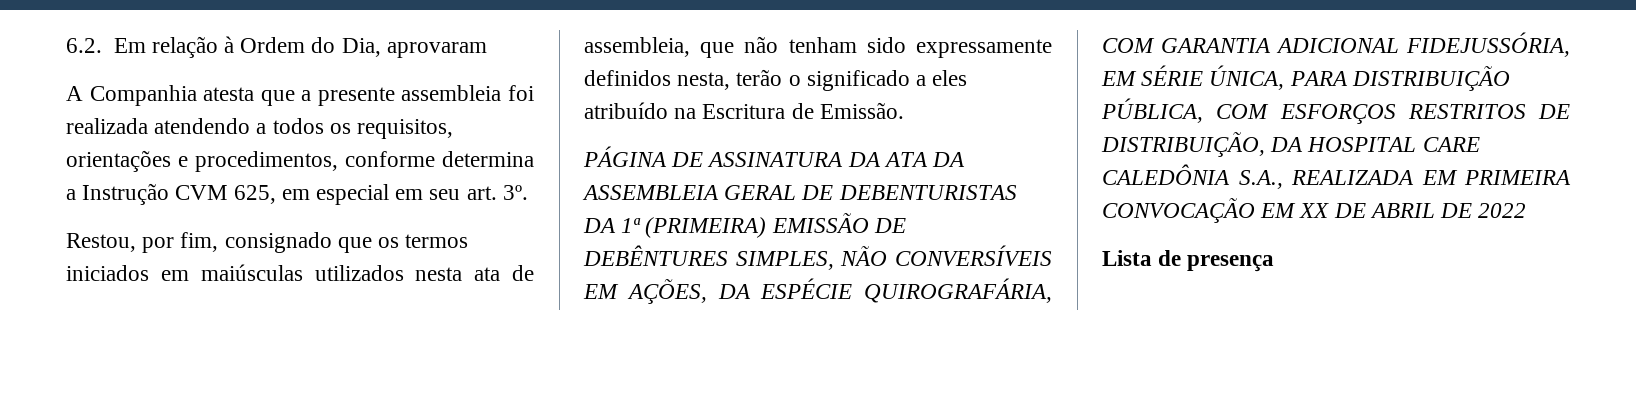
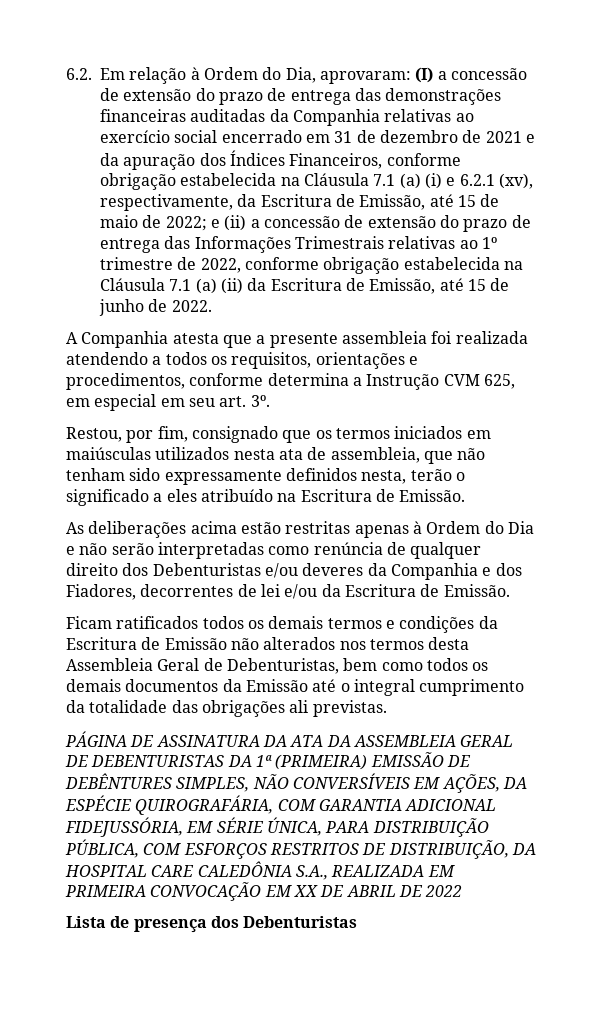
- 6.2. Em relação à Ordem do Dia, aprovaram
+ 6.2. Em relação à Ordem do Dia, aprovaram: (I) a concessão de extensão do prazo de entrega das demonstrações financeiras auditadas da Companhia relativas ao exercício social encerrado em 31 de dezembro de 2021 e da apuração dos Índices Financeiros, conforme obrigação estabelecida na Cláusula 7.1 (a) (i) e 6.2.1 (xv), respectivamente, da Escritura de Emissão, até 15 de maio de 2022; e (ii) a concessão de extensão do prazo de entrega das Informações Trimestrais relativas ao 1º trimestre de 2022, conforme obrigação estabelecida na Cláusula 7.1 (a) (ii) da Escritura de Emissão, até 15 de junho de 2022.
+ As deliberações acima estão restritas apenas à Ordem do Dia e não serão interpretadas como renúncia de qualquer direito dos Debenturistas e/ou deveres da Companhia e dos Fiadores, decorrentes de lei e/ou da Escritura de Emissão.
+ Ficam ratificados todos os demais termos e condições da Escritura de Emissão não alterados nos termos desta Assembleia Geral de Debenturistas, bem como todos os demais documentos da Emissão até o integral cumprimento da totalidade das obrigações ali previstas.
- Lista de presença
+ Lista de presença dos Debenturistas

